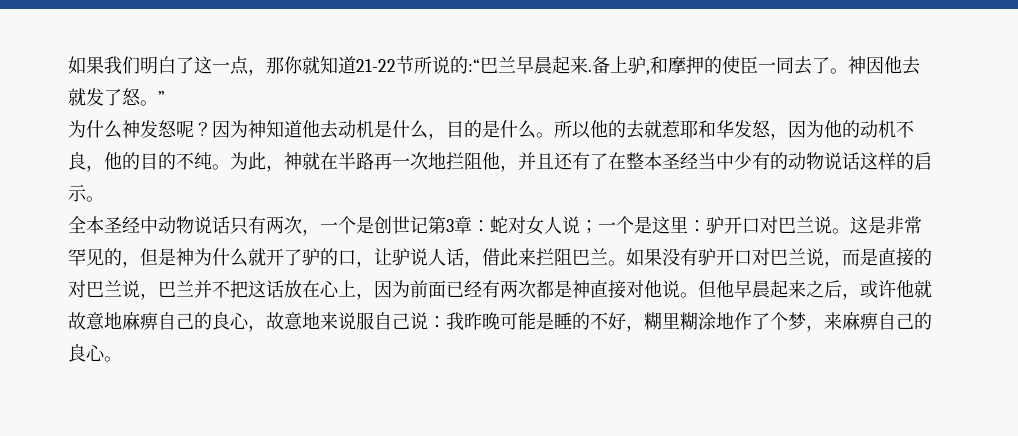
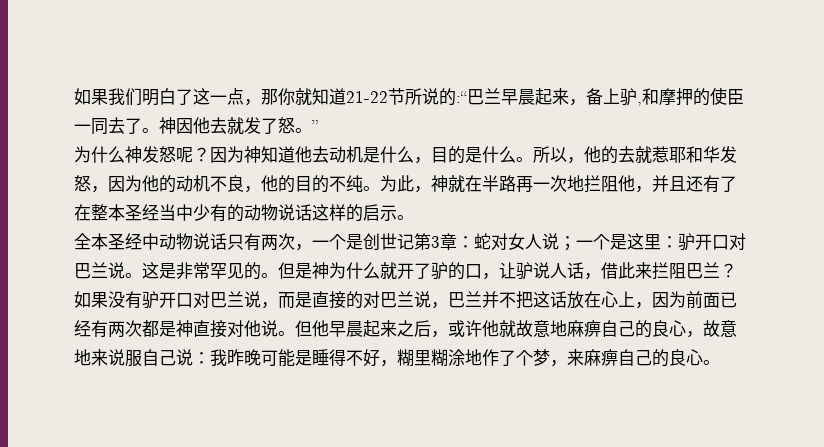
- 如果我们明白了这一点，那你就知道21-22节所说的:“巴兰早晨起来.备上驴,和摩押的使臣一同去了。
+ 如果我们明白了这一点，那你就知道21-22节所说的:“巴兰早晨起来，备上驴,和摩押的使臣一同去了。
- 所以他的去就惹耶和华发怒，因为他的动机不良，他的目的不纯。
+ 所以，他的去就惹耶和华发怒，因为他的动机不良，他的目的不纯。
- 这是非常罕见的，但是神为什么就开了驴的口，让驴说人话，借此来拦阻巴兰。
+ 这是非常罕见的。但是神为什么就开了驴的口，让驴说人话，借此来拦阻巴兰？
- 但他早晨起来之后，或许他就故意地麻痹自己的良心，故意地来说服自己说：我昨晚可能是睡的不好，糊里糊涂地作了个梦，来麻痹自己的良心。
+ 但他早晨起来之后，或许他就故意地麻痹自己的良心，故意地来说服自己说：我昨晚可能是睡得不好，糊里糊涂地作了个梦，来麻痹自己的良心。

